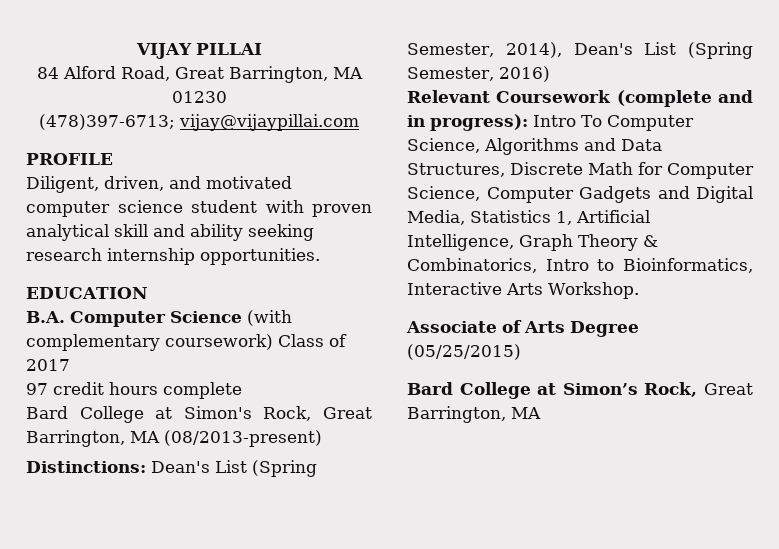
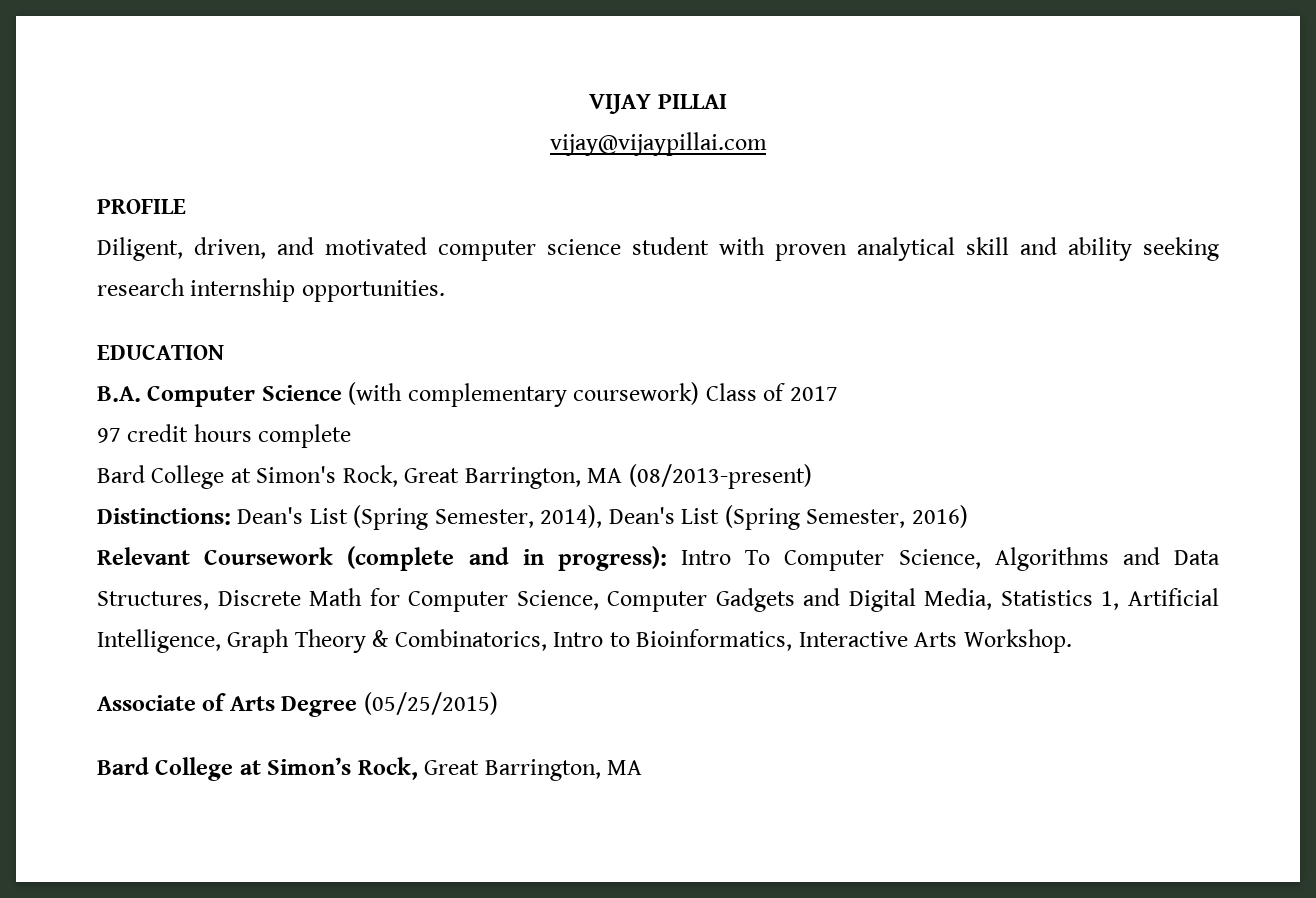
- 84 Alford Road, Great Barrington, MA 01230
- (478)397-6713; vijay@vijaypillai.com
+ vijay@vijaypillai.com

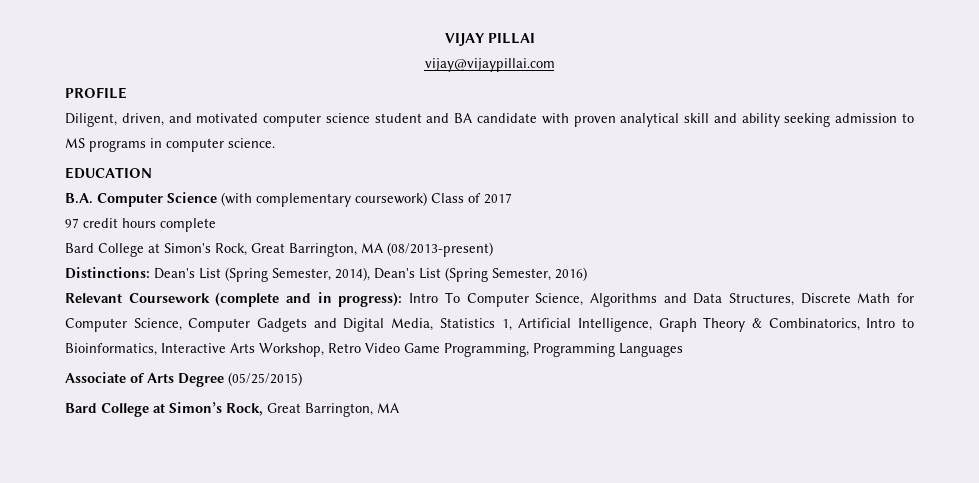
- Diligent, driven, and motivated computer science student with proven analytical skill and ability seeking research internship opportunities.
+ Diligent, driven, and motivated computer science student and BA candidate with proven analytical skill and ability seeking admission to MS programs in computer science.
- Relevant Coursework (complete and in progress): Intro To Computer Science, Algorithms and Data Structures, Discrete Math for Computer Science, Computer Gadgets and Digital Media, Statistics 1, Artificial Intelligence, Graph Theory & Combinatorics, Intro to Bioinformatics, Interactive Arts Workshop.
+ Relevant Coursework (complete and in progress): Intro To Computer Science, Algorithms and Data Structures, Discrete Math for Computer Science, Computer Gadgets and Digital Media, Statistics 1, Artificial Intelligence, Graph Theory & Combinatorics, Intro to Bioinformatics, Interactive Arts Workshop, Retro Video Game Programming, Programming Languages

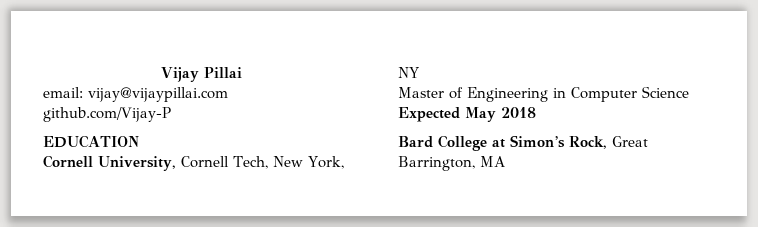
- VIJAY PILLAI
- vijay@vijaypillai.com
- PROFILE
- Diligent, driven, and motivated computer science student and BA candidate with proven analytical skill and ability seeking admission to MS programs in computer science.
+ Vijay Pillai
+ email: vijay@vijaypillai.com github.com/Vijay-P
  EDUCATION
- B.A. Computer Science (with complementary coursework) Class of 2017
- 97 credit hours complete
- Bard College at Simon's Rock, Great Barrington, MA (08/2013-present)
- Distinctions: Dean's List (Spring Semester, 2014), Dean's List (Spring Semester, 2016)
- Relevant Coursework (complete and in progress): Intro To Computer Science, Algorithms and Data Structures, Discrete Math for Computer Science, Computer Gadgets and Digital Media, Statistics 1, Artificial Intelligence, Graph Theory & Combinatorics, Intro to Bioinformatics, Interactive Arts Workshop, Retro Video Game Programming, Programming Languages
- Associate of Arts Degree (05/25/2015)
+ Cornell University, Cornell Tech, New York, NY
+ Master of Engineering in Computer Science Expected May 2018

